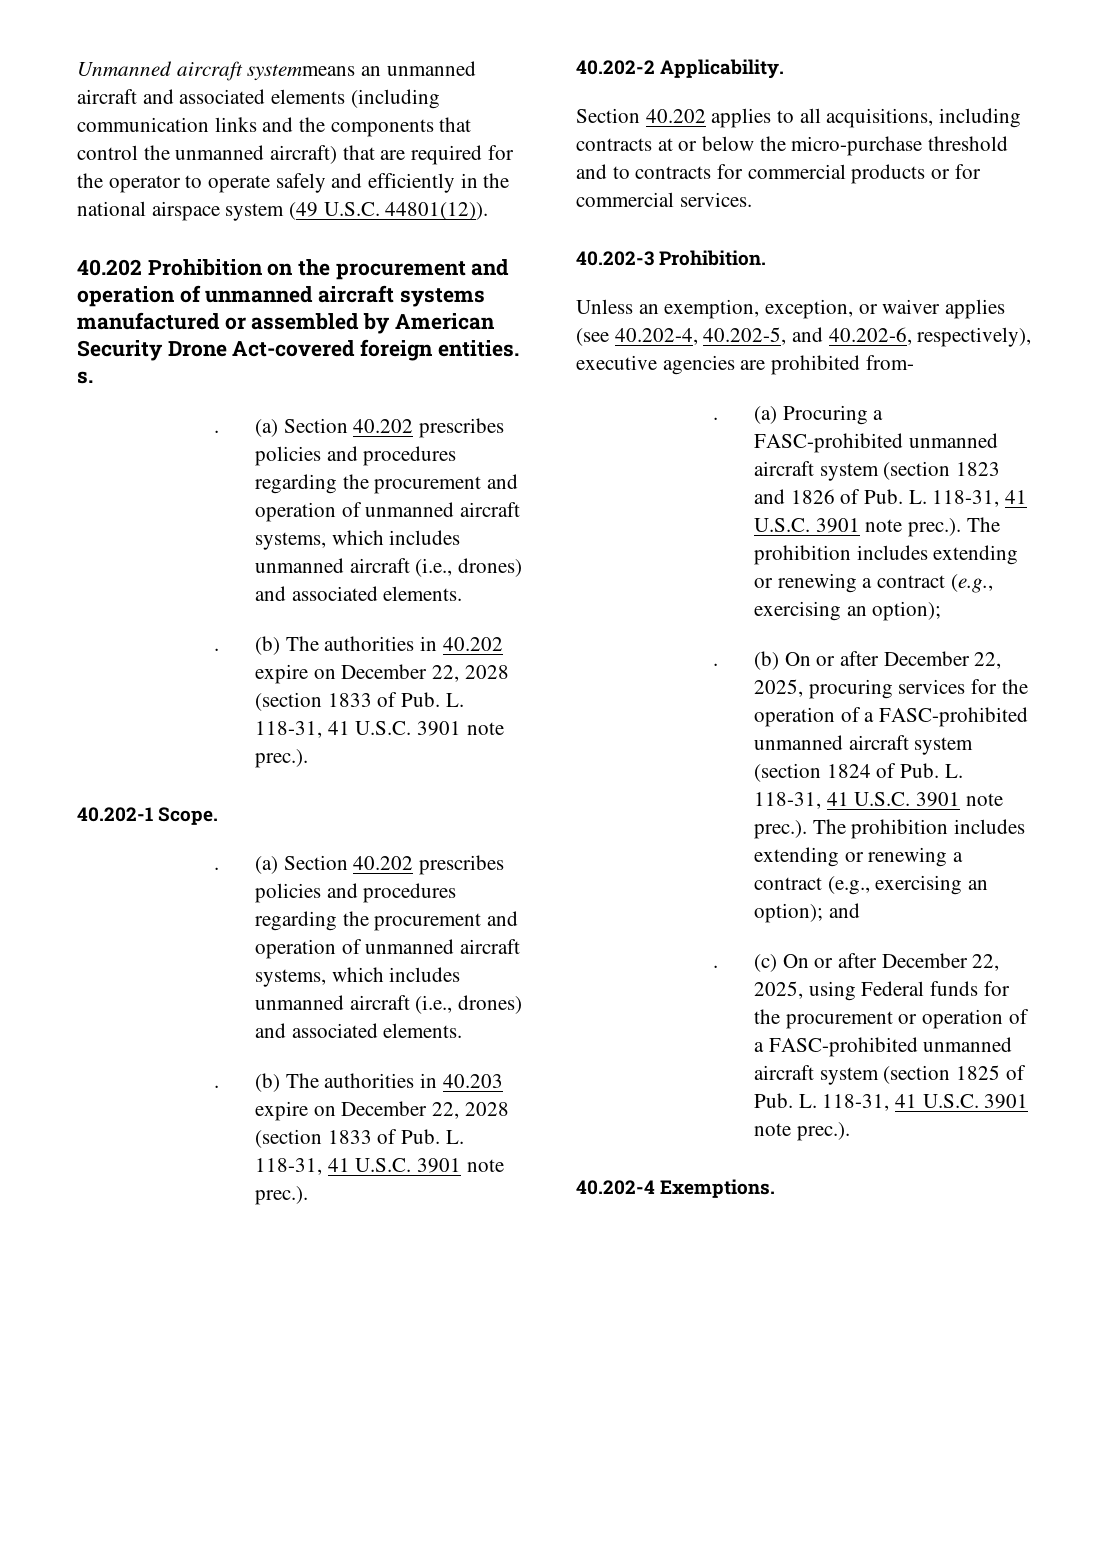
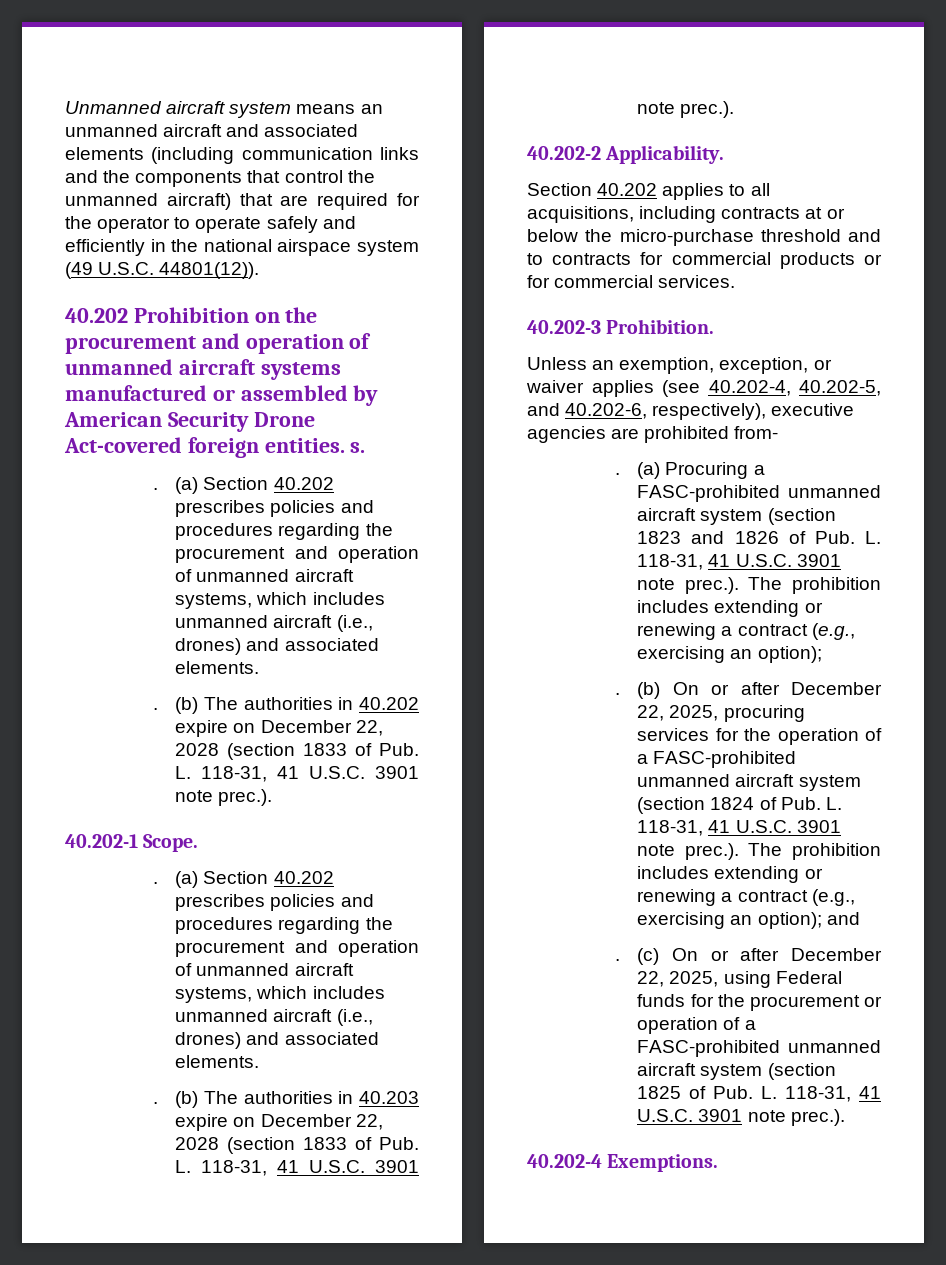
- Unmanned aircraft systemmeans an unmanned aircraft and associated elements (including communication links and the components that control the unmanned aircraft) that are required for the operator to operate safely and efficiently in the national airspace system (49 U.S.C. 44801(12)).
+ Unmanned aircraft system means an unmanned aircraft and associated elements (including communication links and the components that control the unmanned aircraft) that are required for the operator to operate safely and efficiently in the national airspace system (49 U.S.C. 44801(12)).

